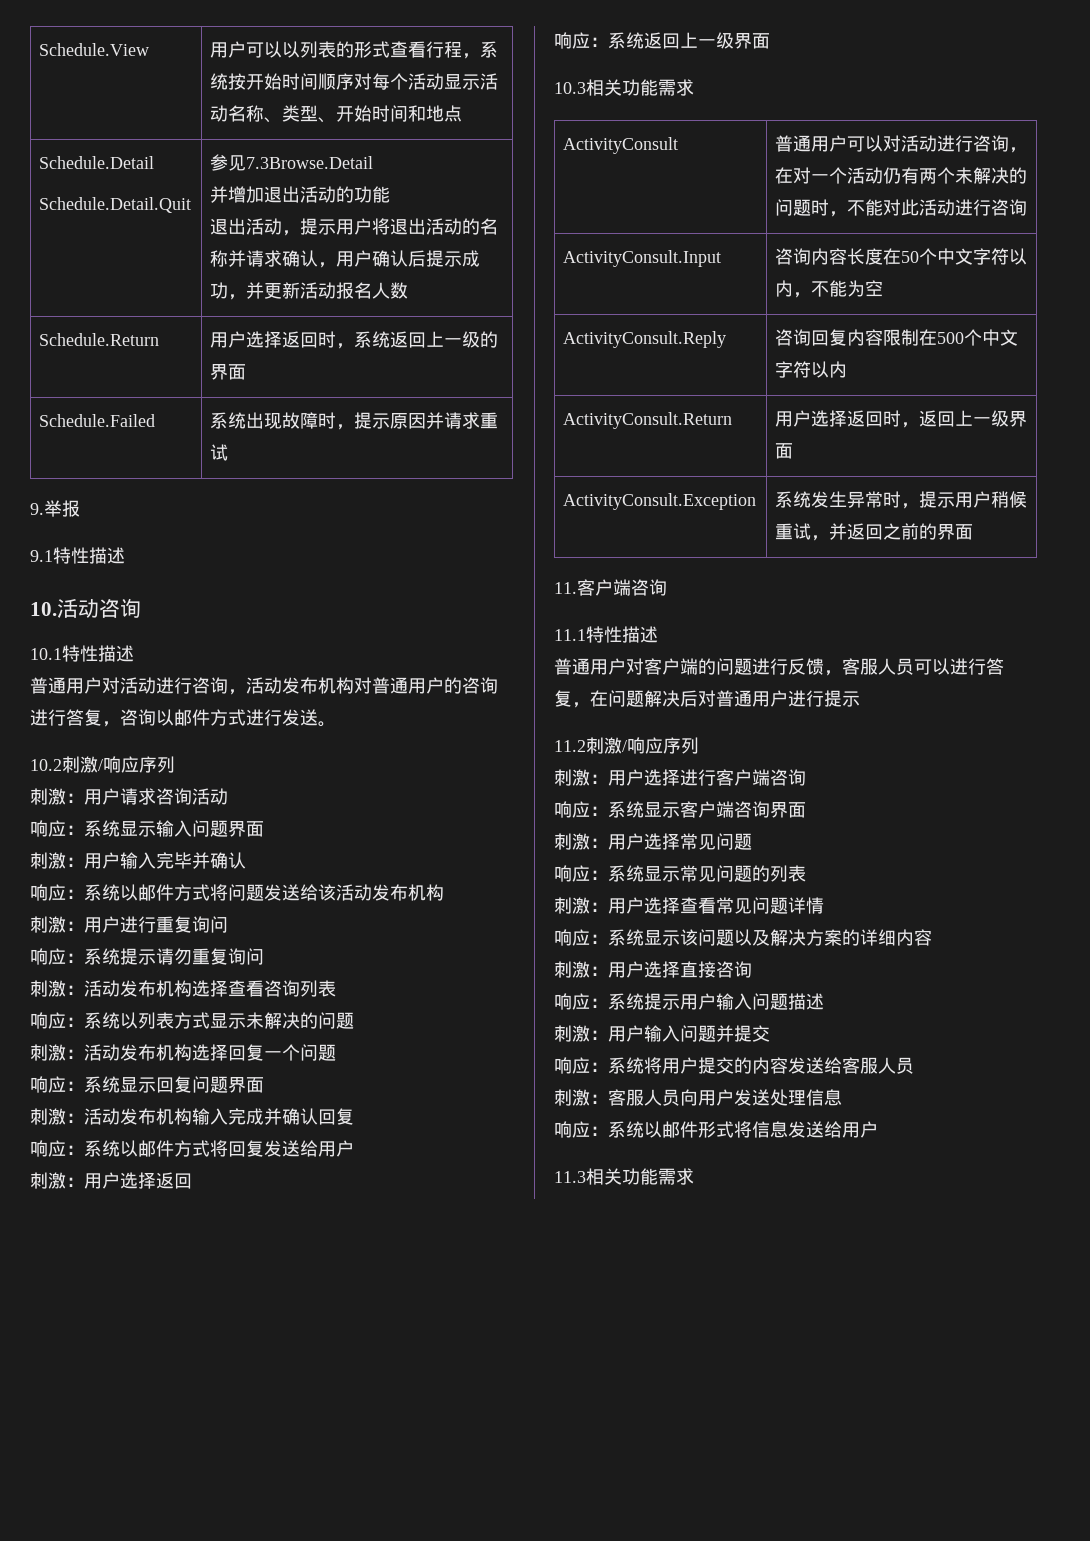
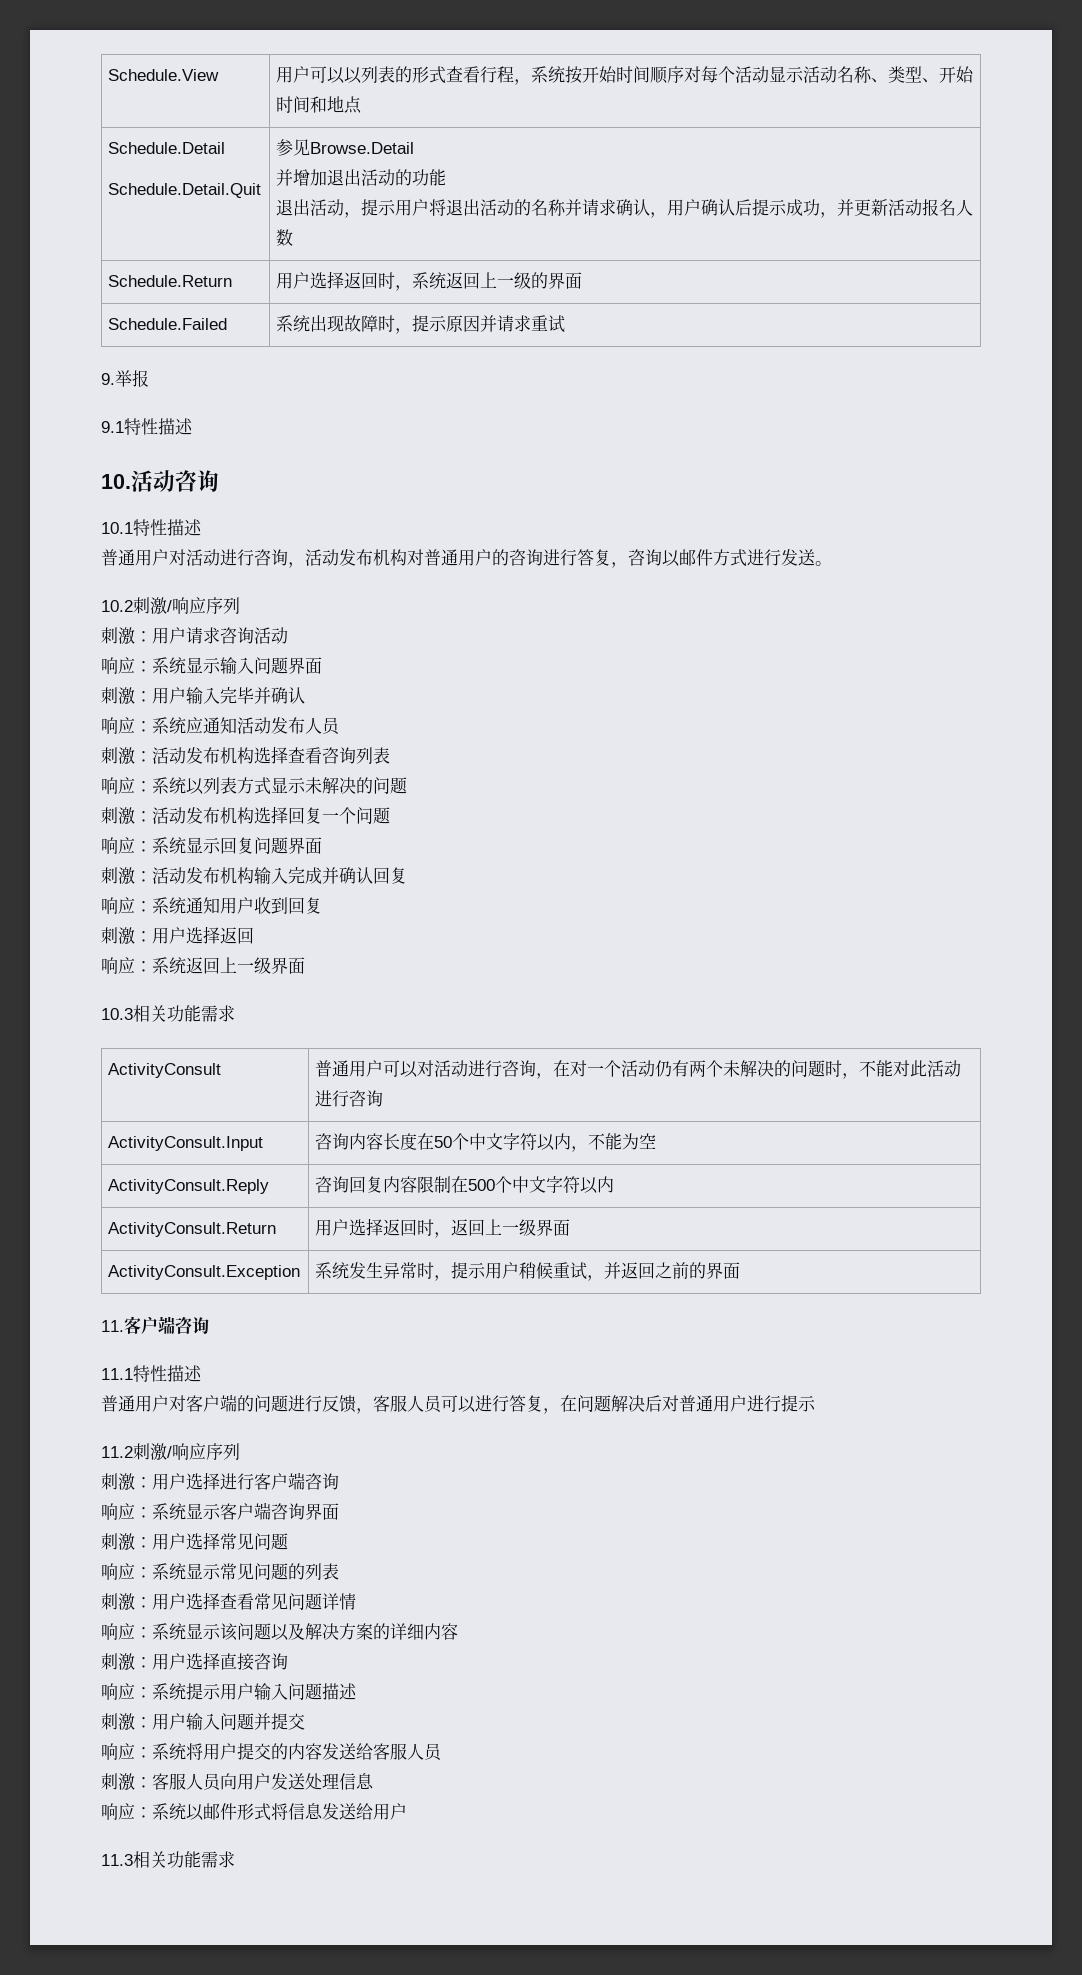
  Schedule.Detail
- Schedule.Detail.Quit | 参见7.3Browse.Detail
+ Schedule.Detail.Quit | 参见Browse.Detail
- 响应：系统以邮件方式将问题发送给该活动发布机构
- 刺激：用户进行重复询问
- 响应：系统提示请勿重复询问
+ 响应：系统应通知活动发布人员
- 响应：系统以邮件方式将回复发送给用户
+ 响应：系统通知用户收到回复

